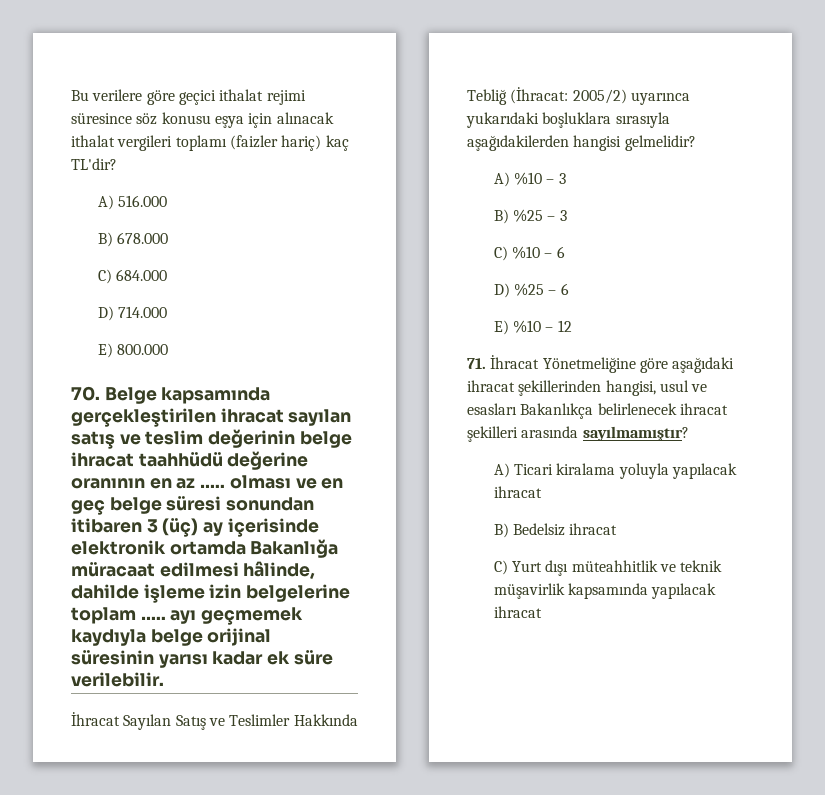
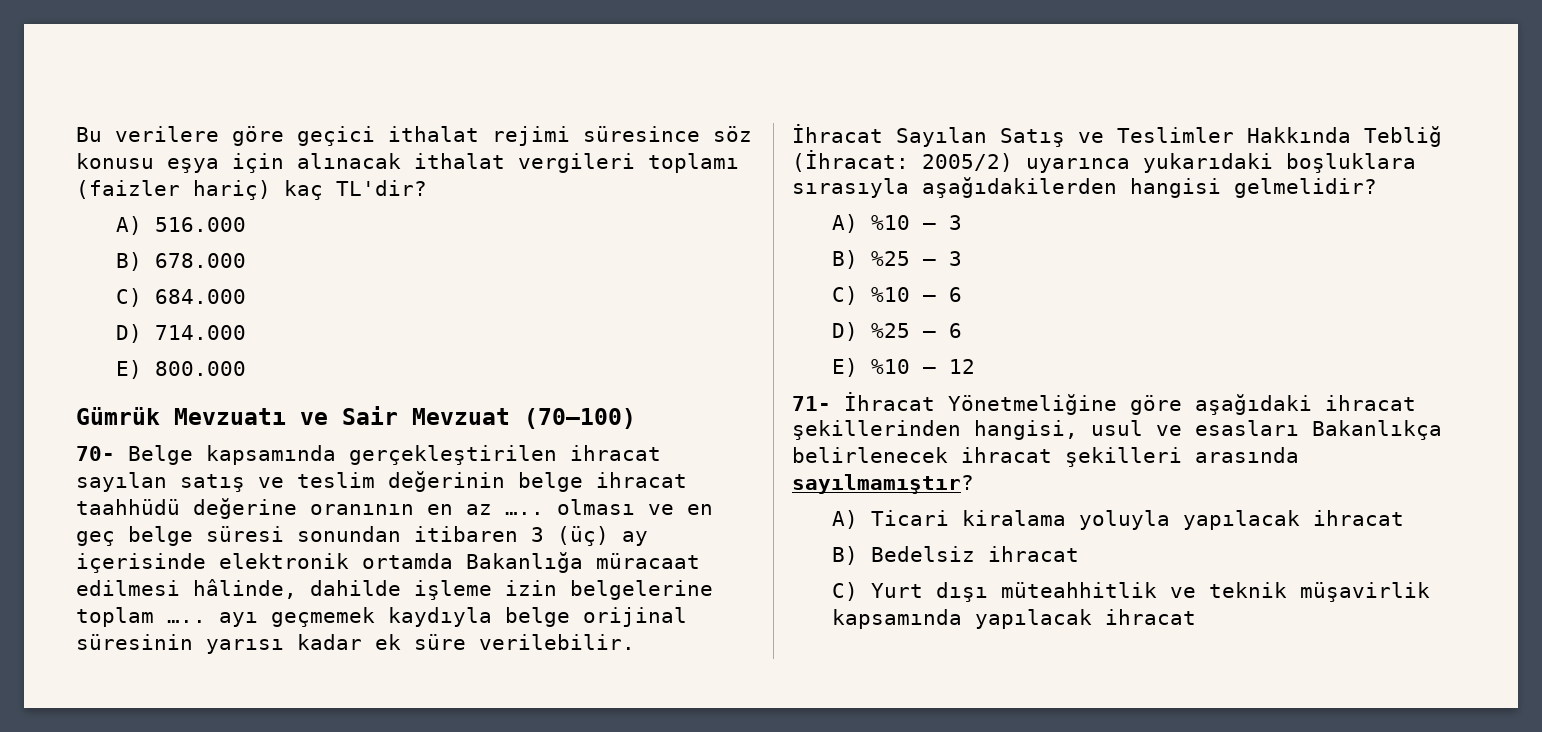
- 70. Belge kapsamında gerçekleştirilen ihracat sayılan satış ve teslim değerinin belge ihracat taahhüdü değerine oranının en az ….. olması ve en geç belge süresi sonundan itibaren 3 (üç) ay içerisinde elektronik ortamda Bakanlığa müracaat edilmesi hâlinde, dahilde işleme izin belgelerine toplam ….. ayı geçmemek kaydıyla belge orijinal süresinin yarısı kadar ek süre verilebilir.
+ Gümrük Mevzuatı ve Sair Mevzuat (70–100)
+ 70- Belge kapsamında gerçekleştirilen ihracat sayılan satış ve teslim değerinin belge ihracat taahhüdü değerine oranının en az ….. olması ve en geç belge süresi sonundan itibaren 3 (üç) ay içerisinde elektronik ortamda Bakanlığa müracaat edilmesi hâlinde, dahilde işleme izin belgelerine toplam ….. ayı geçmemek kaydıyla belge orijinal süresinin yarısı kadar ek süre verilebilir.
- 71. İhracat Yönetmeliğine göre aşağıdaki ihracat şekillerinden hangisi, usul ve esasları Bakanlıkça belirlenecek ihracat şekilleri arasında sayılmamıştır?
+ 71- İhracat Yönetmeliğine göre aşağıdaki ihracat şekillerinden hangisi, usul ve esasları Bakanlıkça belirlenecek ihracat şekilleri arasında sayılmamıştır?

